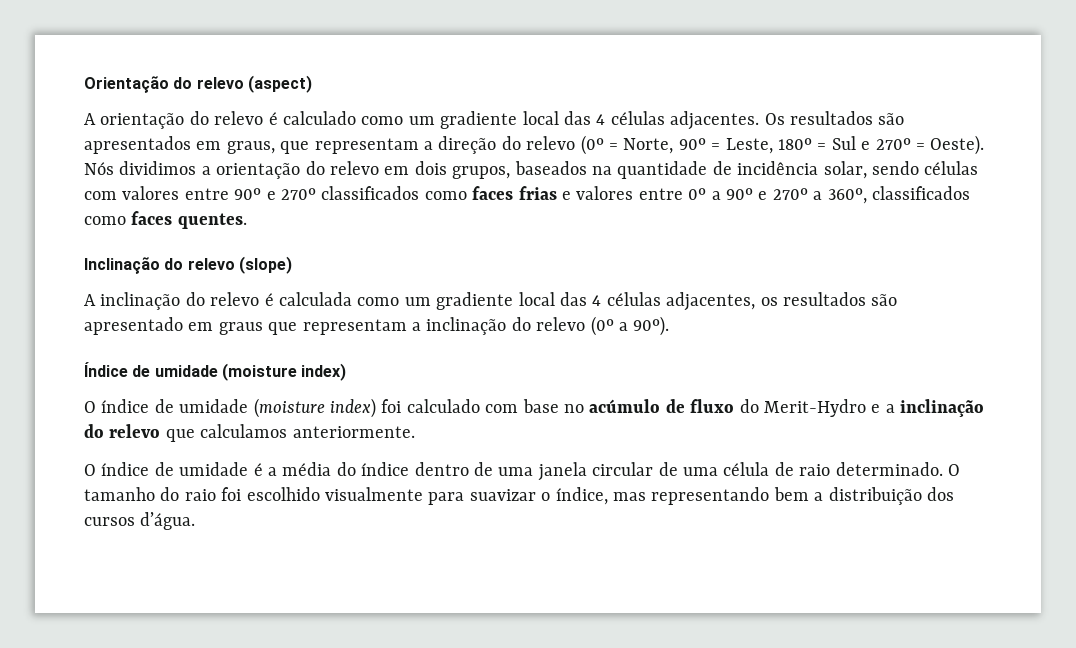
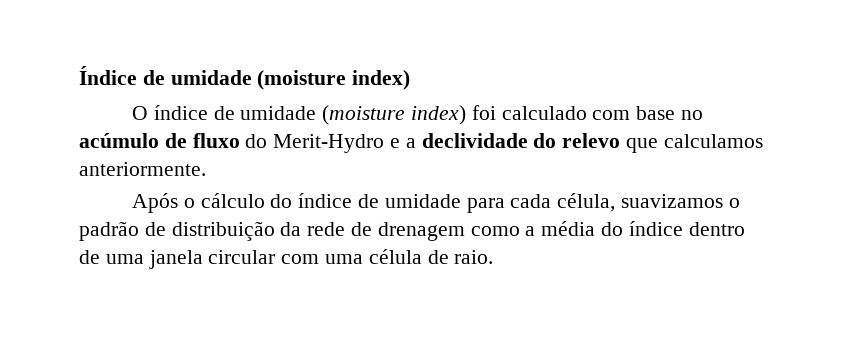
- Orientação do relevo (aspect)
- A orientação do relevo é calculado como um gradiente local das 4 células adjacentes. Os resultados são apresentados em graus, que representam a direção do relevo (0º = Norte, 90º = Leste, 180º = Sul e 270º = Oeste). Nós dividimos a orientação do relevo em dois grupos, baseados na quantidade de incidência solar, sendo células com valores entre 90º e 270º classificados como faces frias e valores entre 0º a 90º e 270º a 360º, classificados como faces quentes.
- Inclinação do relevo (slope)
- A inclinação do relevo é calculada como um gradiente local das 4 células adjacentes, os resultados são apresentado em graus que representam a inclinação do relevo (0º a 90º).
- O índice de umidade (moisture index) foi calculado com base no acúmulo de fluxo do Merit-Hydro e a inclinação do relevo que calculamos anteriormente.
+ O índice de umidade (moisture index) foi calculado com base no acúmulo de fluxo do Merit-Hydro e a declividade do relevo que calculamos anteriormente.
- O índice de umidade é a média do índice dentro de uma janela circular de uma célula de raio determinado. O tamanho do raio foi escolhido visualmente para suavizar o índice, mas representando bem a distribuição dos cursos d’água.
+ Após o cálculo do índice de umidade para cada célula, suavizamos o padrão de distribuição da rede de drenagem como a média do índice dentro de uma janela circular com uma célula de raio.

